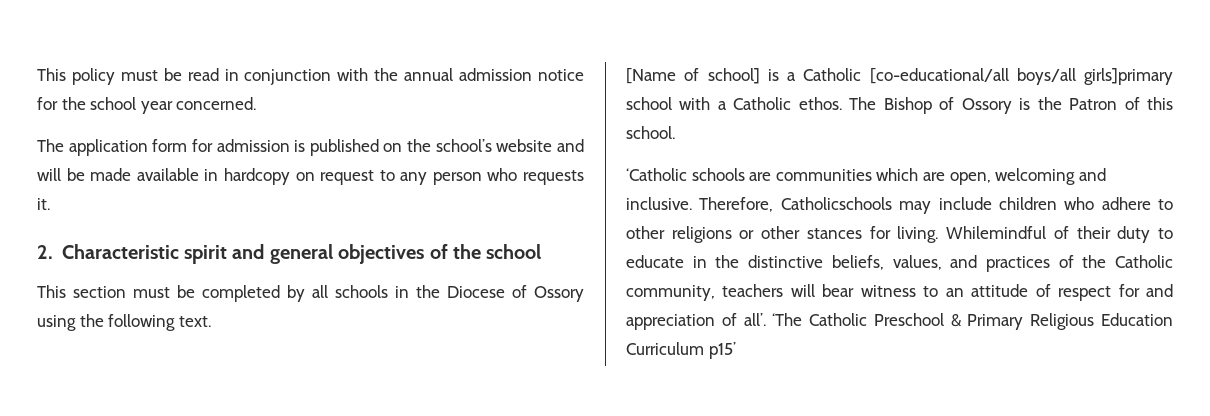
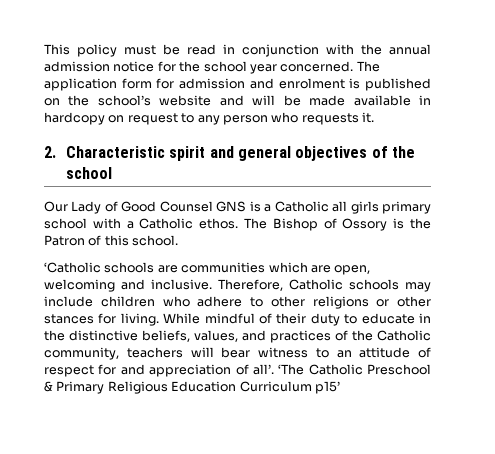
- This policy must be read in conjunction with the annual admission notice for the school year concerned.
- The application form for admission is published on the school’s website and will be made available in hardcopy on request to any person who requests it.
+ This policy must be read in conjunction with the annual admission notice for the school year concerned. The application form for admission and enrolment is published on the school’s website and will be made available in hardcopy on request to any person who requests it.
- This section must be completed by all schools in the Diocese of Ossory using the following text.
- [Name of school] is a Catholic [co-educational/all boys/all girls]primary school with a Catholic ethos.
+ Our Lady of Good Counsel GNS is a Catholic all girls primary school with a Catholic ethos.
- Therefore, Catholicschools may include children who adhere to other religions or other stances for living.
+ Therefore, Catholic schools may include children who adhere to other religions or other stances for living.
- Whilemindful of their duty to educate in the distinctive beliefs, values, and practices of the Catholic community, teachers will bear witness to an attitude of respect for and appreciation of all’.
+ While mindful of their duty to educate in the distinctive beliefs, values, and practices of the Catholic community, teachers will bear witness to an attitude of respect for and appreciation of all’.

